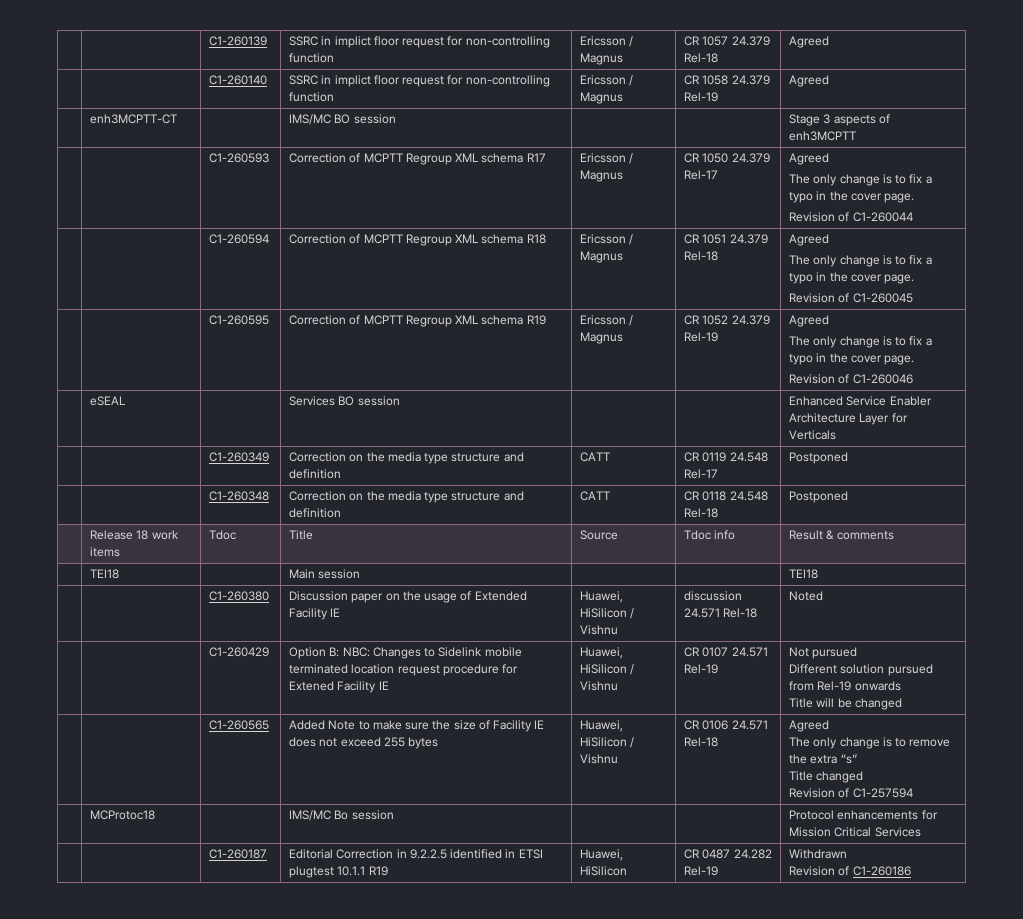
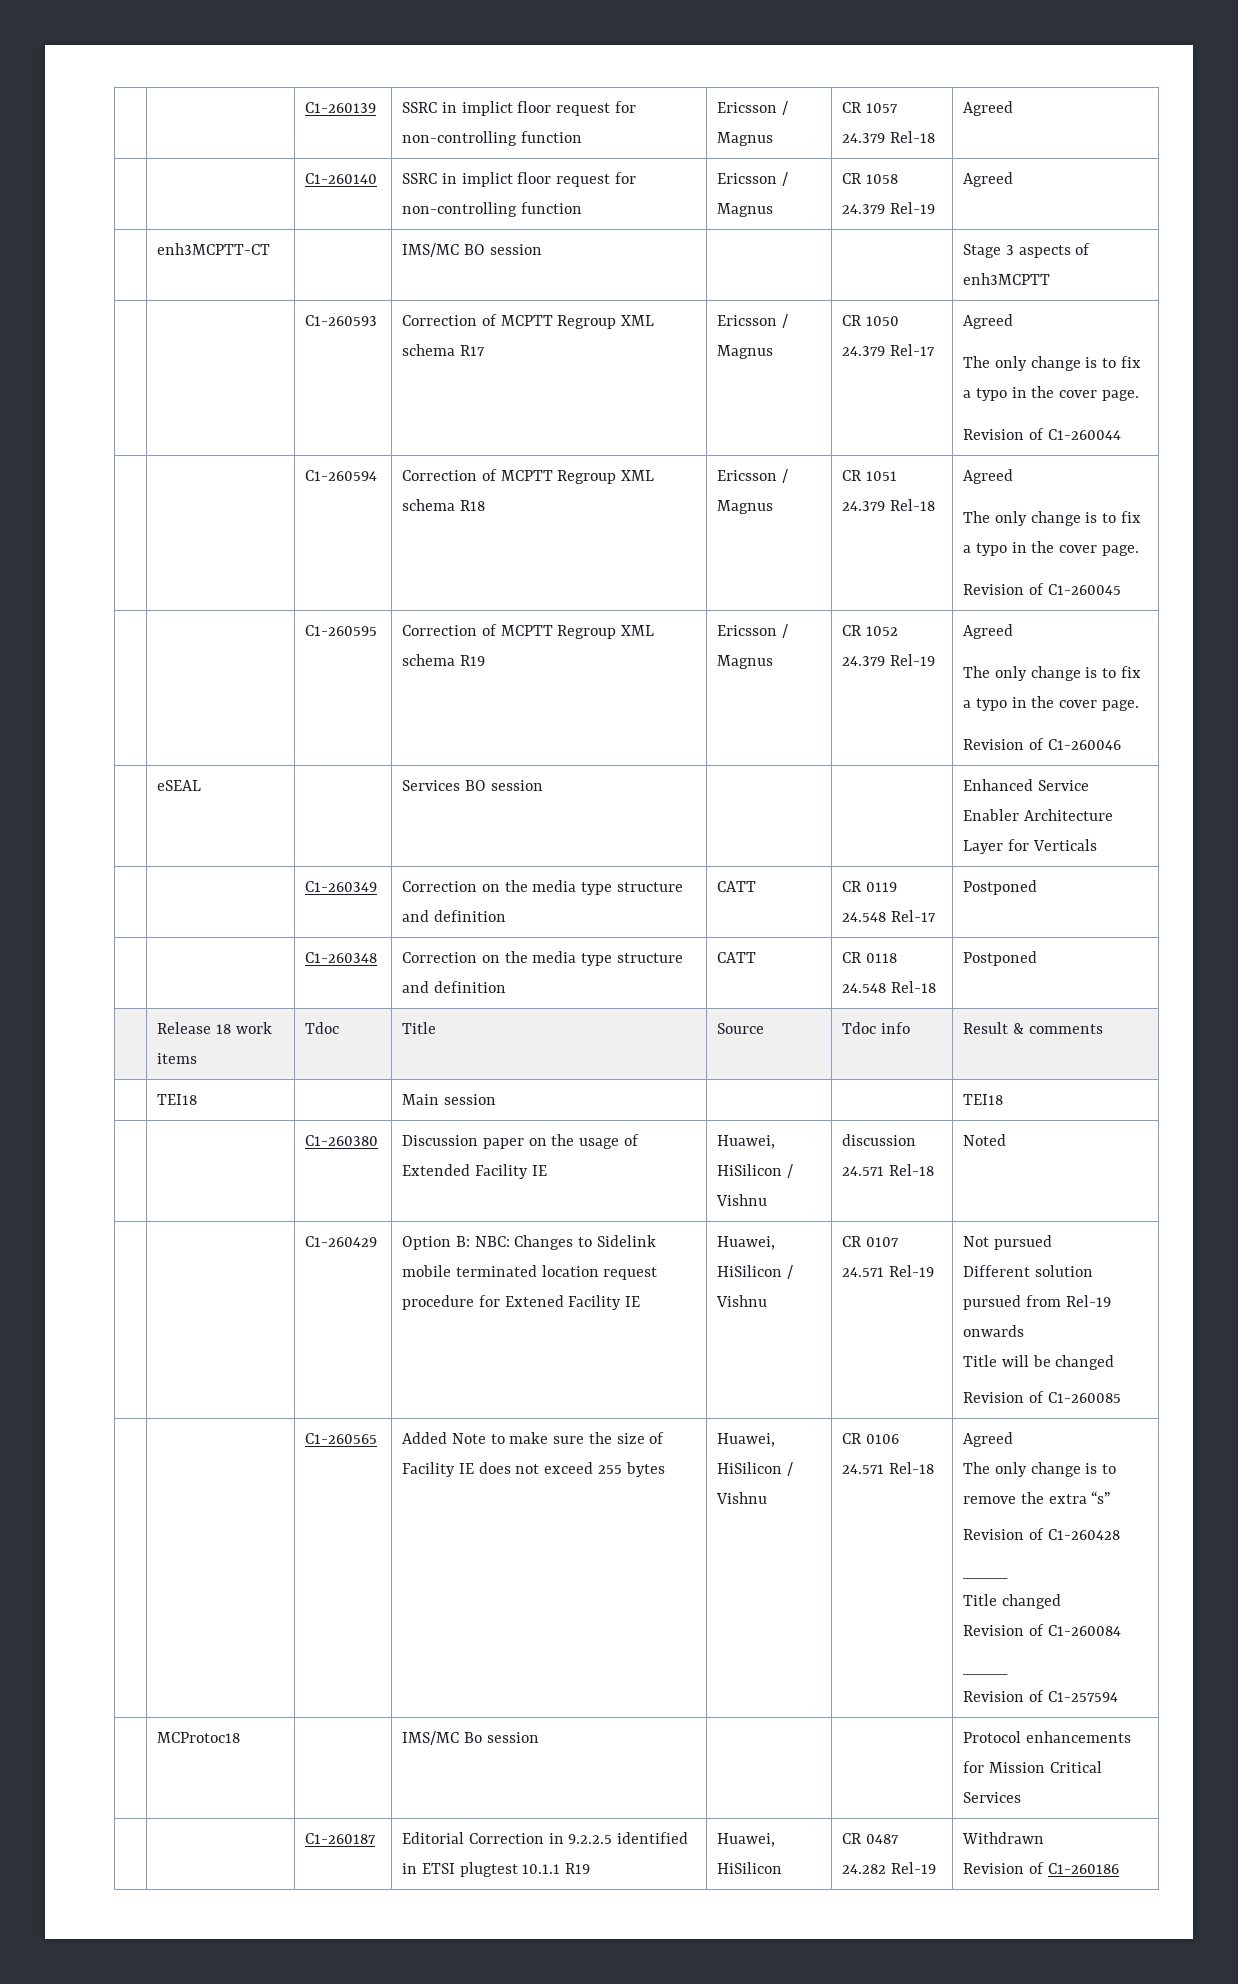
  | | C1-260429 | Option B: NBC: Changes to Sidelink mobile terminated location request procedure for Extened Facility IE | Huawei, HiSilicon / Vishnu | CR 0107 24.571 Rel-19 | Not pursued
  Different solution pursued from Rel-19 onwards
  Title will be changed
+ Revision of C1-260085
+ Revision of C1-260428
+ ____
  Title changed
+ Revision of C1-260084
+ ____

